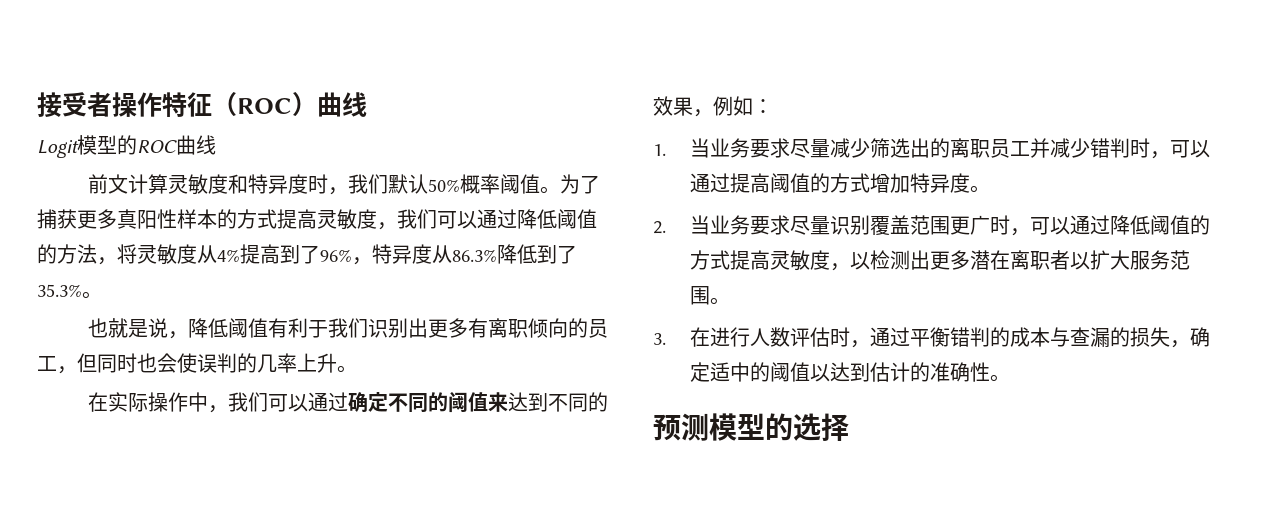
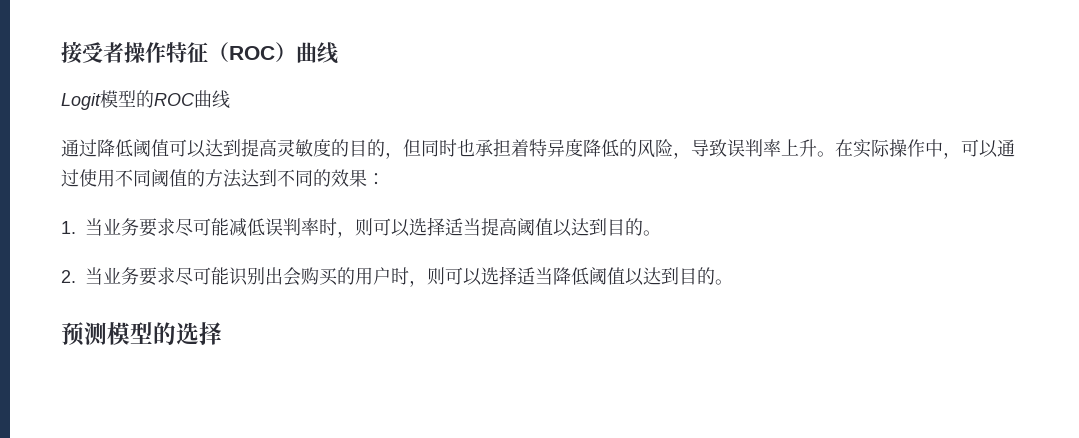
- 前文计算灵敏度和特异度时，我们默认50%概率阈值。为了捕获更多真阳性样本的方式提高灵敏度，我们可以通过降低阈值的方法，将灵敏度从4%提高到了96%，特异度从86.3%降低到了35.3%。
- 也就是说，降低阈值有利于我们识别出更多有离职倾向的员工，但同时也会使误判的几率上升。
- 在实际操作中，我们可以通过确定不同的阈值来达到不同的效果，例如：
+ 通过降低阈值可以达到提高灵敏度的目的，但同时也承担着特异度降低的风险，导致误判率上升。在实际操作中，可以通过使用不同阈值的方法达到不同的效果：
- 1.当业务要求尽量减少筛选出的离职员工并减少错判时，可以通过提高阈值的方式增加特异度。
+ 1.当业务要求尽可能减低误判率时，则可以选择适当提高阈值以达到目的。
- 2.当业务要求尽量识别覆盖范围更广时，可以通过降低阈值的方式提高灵敏度，以检测出更多潜在离职者以扩大服务范围。
- 3.在进行人数评估时，通过平衡错判的成本与查漏的损失，确定适中的阈值以达到估计的准确性。
+ 2.当业务要求尽可能识别出会购买的用户时，则可以选择适当降低阈值以达到目的。

